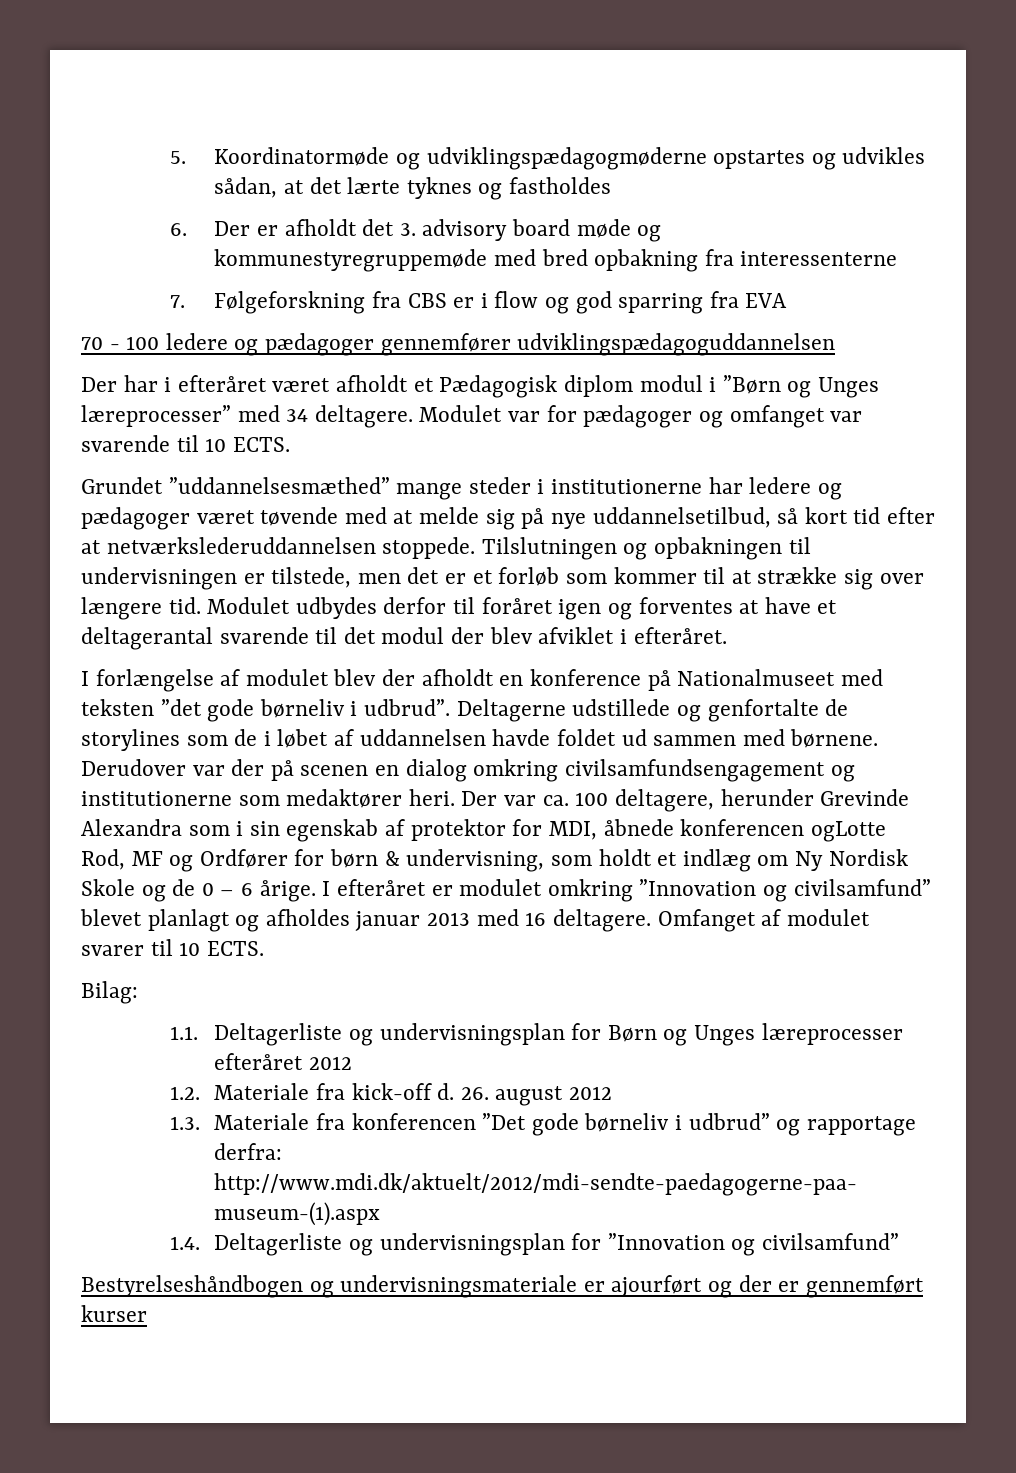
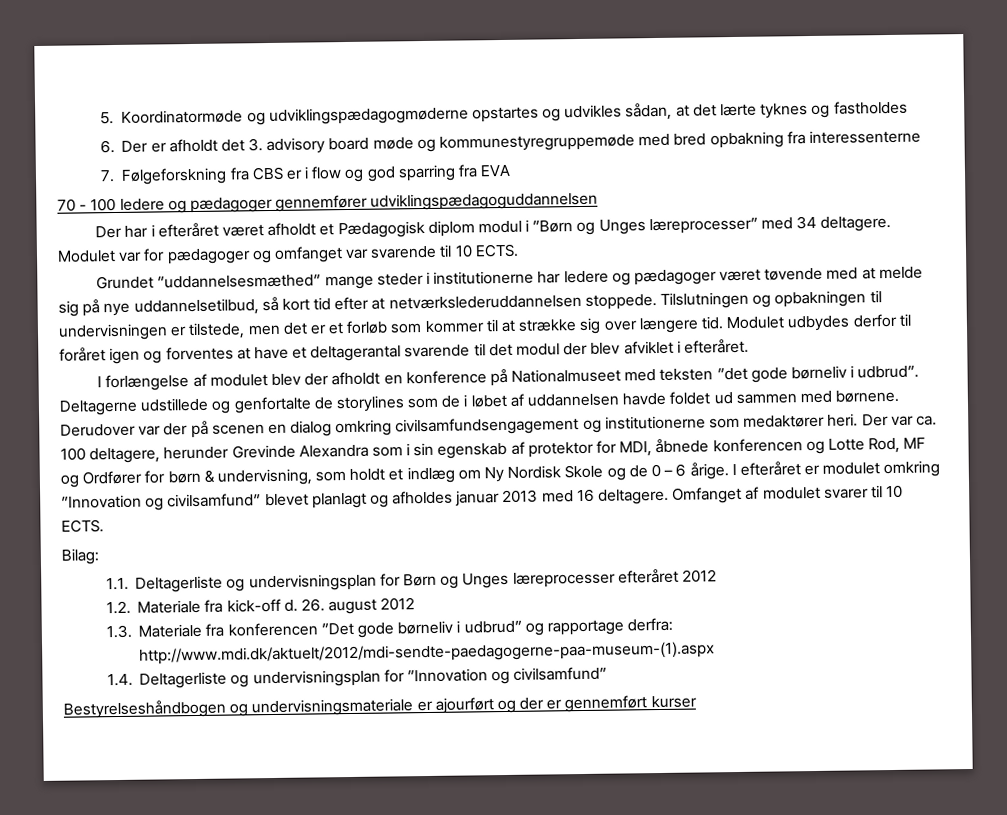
- Der var ca. 100 deltagere, herunder Grevinde Alexandra som i sin egenskab af protektor for MDI, åbnede konferencen ogLotte Rod, MF og Ordfører for børn & undervisning, som holdt et indlæg om Ny Nordisk Skole og de 0 – 6 årige.
+ Der var ca. 100 deltagere, herunder Grevinde Alexandra som i sin egenskab af protektor for MDI, åbnede konferencen og Lotte Rod, MF og Ordfører for børn & undervisning, som holdt et indlæg om Ny Nordisk Skole og de 0 – 6 årige.

